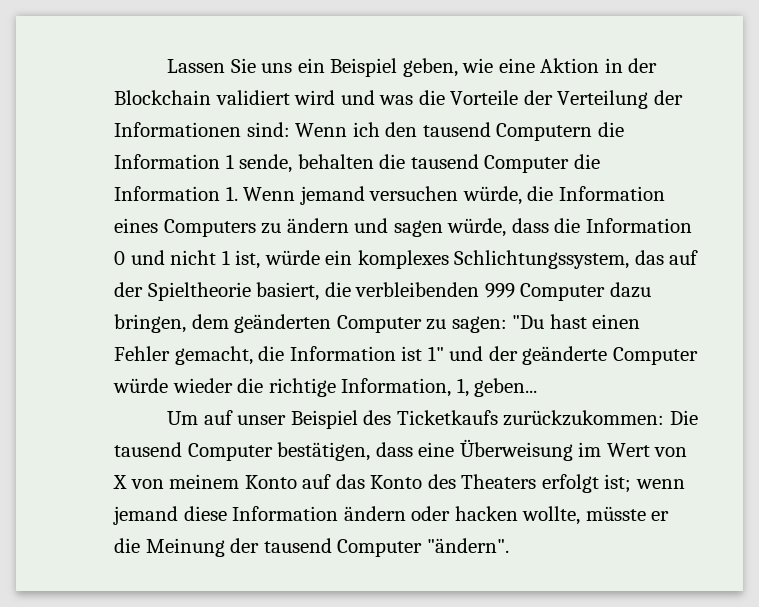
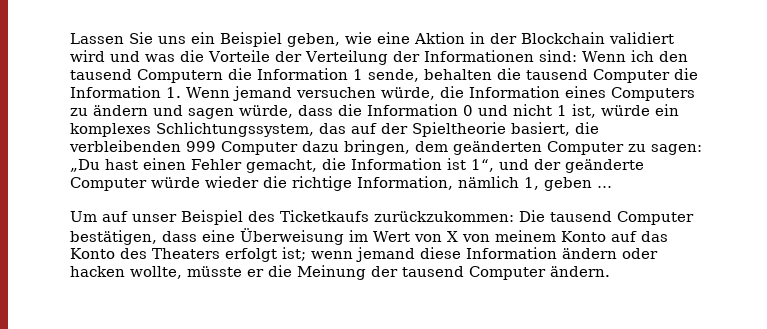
- "Du hast einen Fehler gemacht, die Information ist 1" und der geänderte Computer würde wieder die richtige Information, 1, geben...
+ „Du hast einen Fehler gemacht, die Information ist 1“, und der geänderte Computer würde wieder die richtige Information, nämlich 1, geben …
- Um auf unser Beispiel des Ticketkaufs zurückzukommen: Die tausend Computer bestätigen, dass eine Überweisung im Wert von X von meinem Konto auf das Konto des Theaters erfolgt ist; wenn jemand diese Information ändern oder hacken wollte, müsste er die Meinung der tausend Computer "ändern".
+ Um auf unser Beispiel des Ticketkaufs zurückzukommen: Die tausend Computer bestätigen, dass eine Überweisung im Wert von X von meinem Konto auf das Konto des Theaters erfolgt ist; wenn jemand diese Information ändern oder hacken wollte, müsste er die Meinung der tausend Computer ändern.

